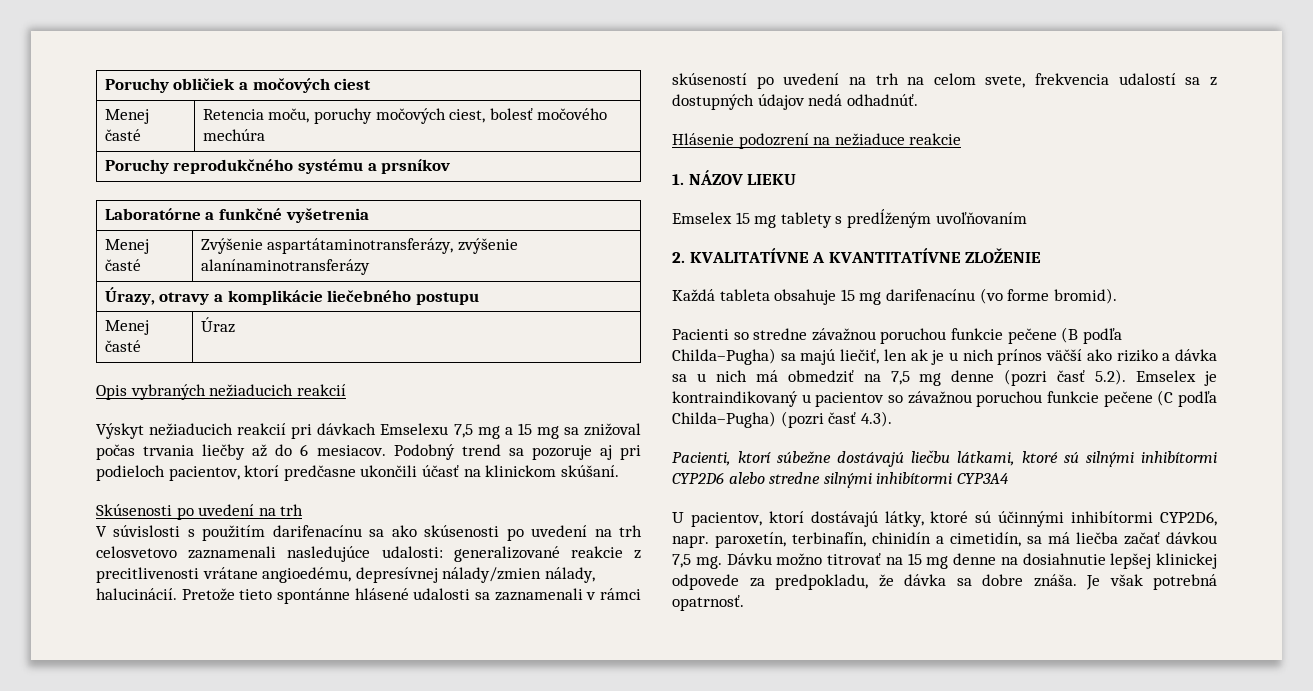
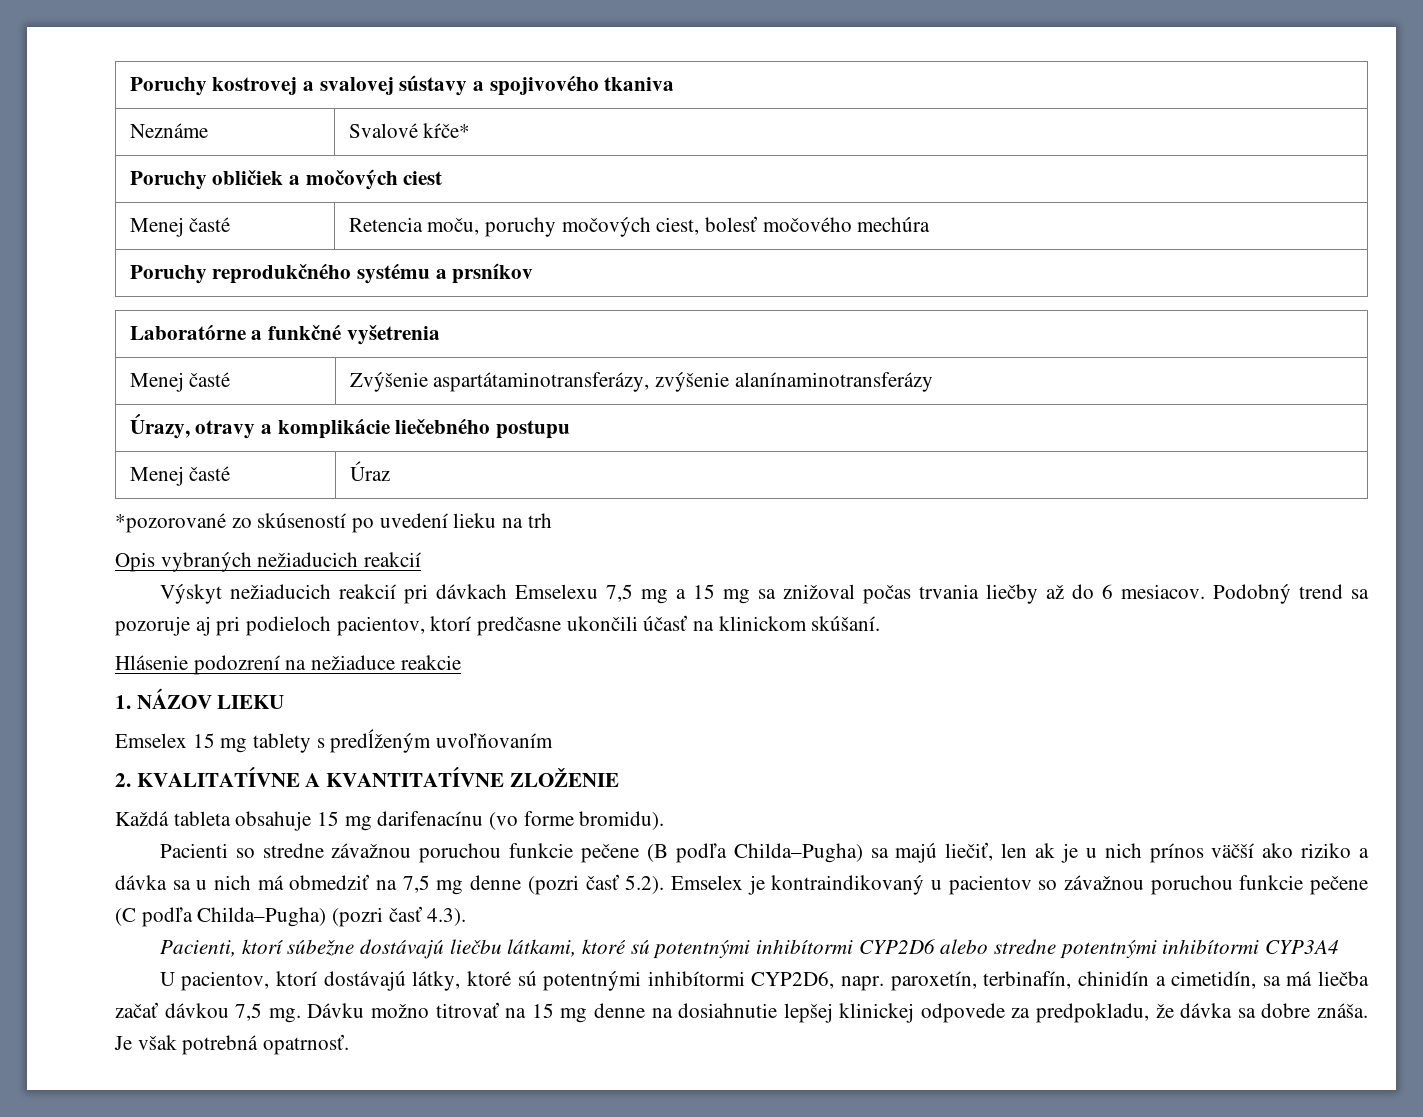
+ Poruchy kostrovej a svalovej sústavy a spojivového tkaniva
+ Neznáme | Svalové kŕče*
+ *pozorované zo skúseností po uvedení lieku na trh
- Skúsenosti po uvedení na trh
- V súvislosti s použitím darifenacínu sa ako skúsenosti po uvedení na trh celosvetovo zaznamenali nasledujúce udalosti: generalizované reakcie z precitlivenosti vrátane angioedému, depresívnej nálady/zmien nálady, halucinácií. Pretože tieto spontánne hlásené udalosti sa zaznamenali v rámci skúseností po uvedení na trh na celom svete, frekvencia udalostí sa z dostupných údajov nedá odhadnúť.
- Každá tableta obsahuje 15 mg darifenacínu (vo forme bromid).
+ Každá tableta obsahuje 15 mg darifenacínu (vo forme bromidu).
- Pacienti, ktorí súbežne dostávajú liečbu látkami, ktoré sú silnými inhibítormi CYP2D6 alebo stredne silnými inhibítormi CYP3A4
+ Pacienti, ktorí súbežne dostávajú liečbu látkami, ktoré sú potentnými inhibítormi CYP2D6 alebo stredne potentnými inhibítormi CYP3A4
- U pacientov, ktorí dostávajú látky, ktoré sú účinnými inhibítormi CYP2D6, napr. paroxetín, terbinafín, chinidín a cimetidín, sa má liečba začať dávkou 7,5 mg.
+ U pacientov, ktorí dostávajú látky, ktoré sú potentnými inhibítormi CYP2D6, napr. paroxetín, terbinafín, chinidín a cimetidín, sa má liečba začať dávkou 7,5 mg.

